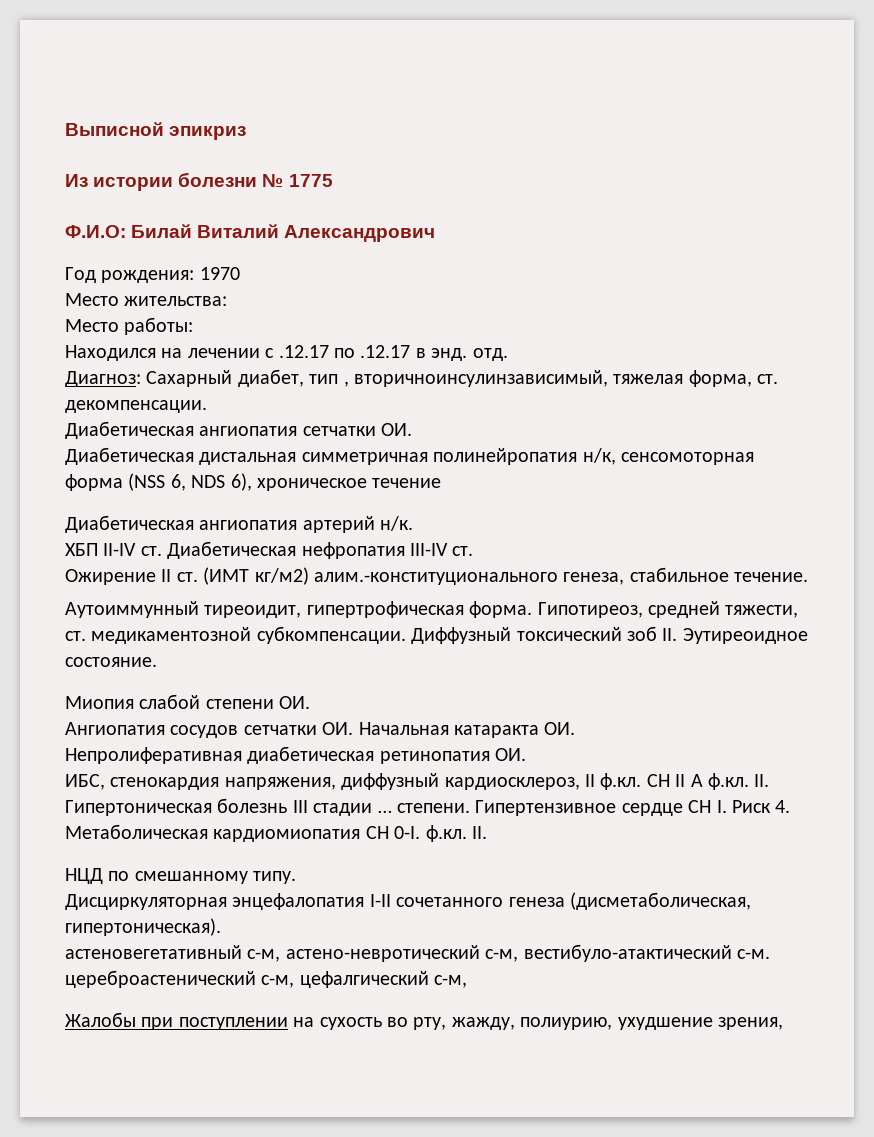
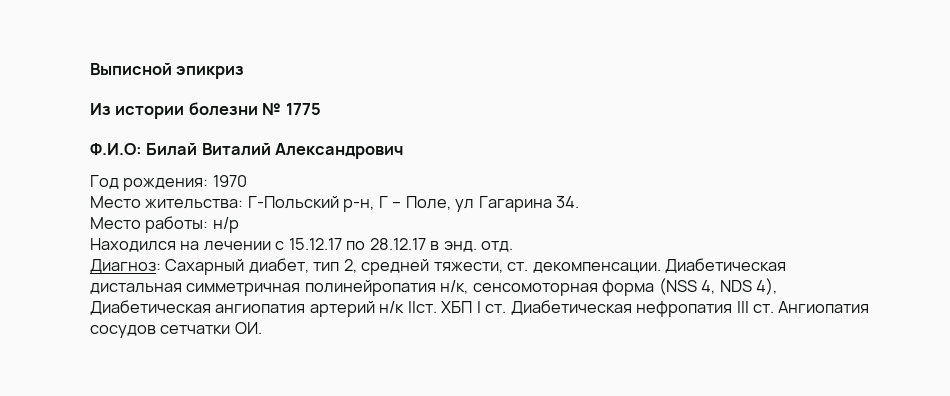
- Место жительства:
+ Место жительства: Г-Польский р-н, Г – Поле, ул Гагарина 34.
- Место работы:
+ Место работы: н/р
- Находился на лечении с .12.17 по .12.17 в энд. отд.
+ Находился на лечении с 15.12.17 по 28.12.17 в энд. отд.
- Диагноз: Сахарный диабет, тип , вторичноинсулинзависимый, тяжелая форма, ст. декомпенсации.
- Диабетическая ангиопатия сетчатки ОИ.
- Диабетическая дистальная симметричная полинейропатия н/к, сенсомоторная форма (NSS 6, NDS 6), хроническое течение
- Диабетическая ангиопатия артерий н/к.
- ХБП II-IV ст. Диабетическая нефропатия III-IV ст.
- Ожирение II ст. (ИМТ кг/м2) алим.-конституционального генеза, стабильное течение.
- Аутоиммунный тиреоидит, гипертрофическая форма. Гипотиреоз, средней тяжести, ст. медикаментозной субкомпенсации. Диффузный токсический зоб II. Эутиреоидное состояние.
- Миопия слабой степени ОИ.
- Ангиопатия сосудов сетчатки ОИ. Начальная катаракта ОИ.
- Непролиферативная диабетическая ретинопатия ОИ.
- ИБС, стенокардия напряжения, диффузный кардиосклероз, II ф.кл. СН II А ф.кл. II. Гипертоническая болезнь III стадии … степени. Гипертензивное сердце СН I. Риск 4. Метаболическая кардиомиопатия СН 0-I. ф.кл. II.
- НЦД по смешанному типу.
- Дисциркуляторная энцефалопатия I-II сочетанного генеза (дисметаболическая, гипертоническая).
- астеновегетативный с-м, астено-невротический с-м, вестибуло-атактический с-м. цереброастенический с-м, цефалгический с-м,
- Жалобы при поступлении на сухость во рту, жажду, полиурию, ухудшение зрения,
+ Диагноз: Сахарный диабет, тип 2, средней тяжести, ст. декомпенсации. Диабетическая дистальная симметричная полинейропатия н/к, сенсомоторная форма (NSS 4, NDS 4), Диабетическая ангиопатия артерий н/к IIcт. ХБП I ст. Диабетическая нефропатия III ст. Ангиопатия сосудов сетчатки ОИ.

